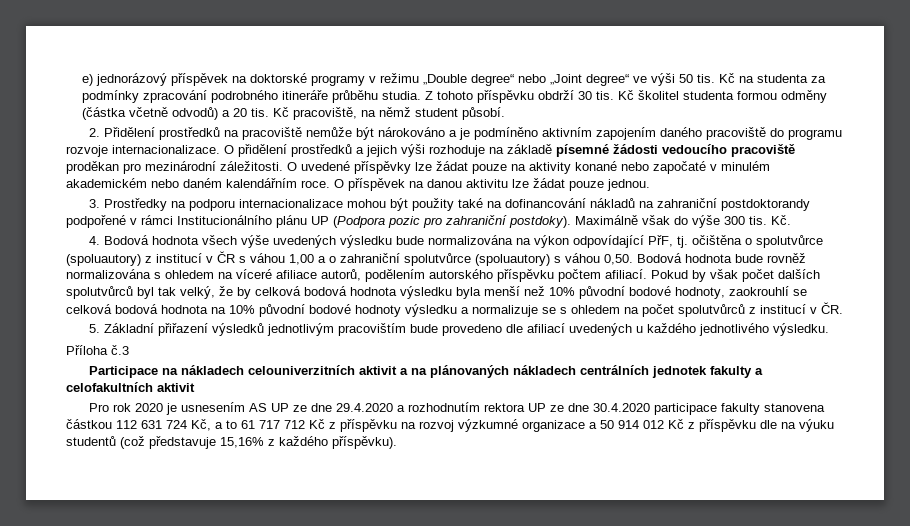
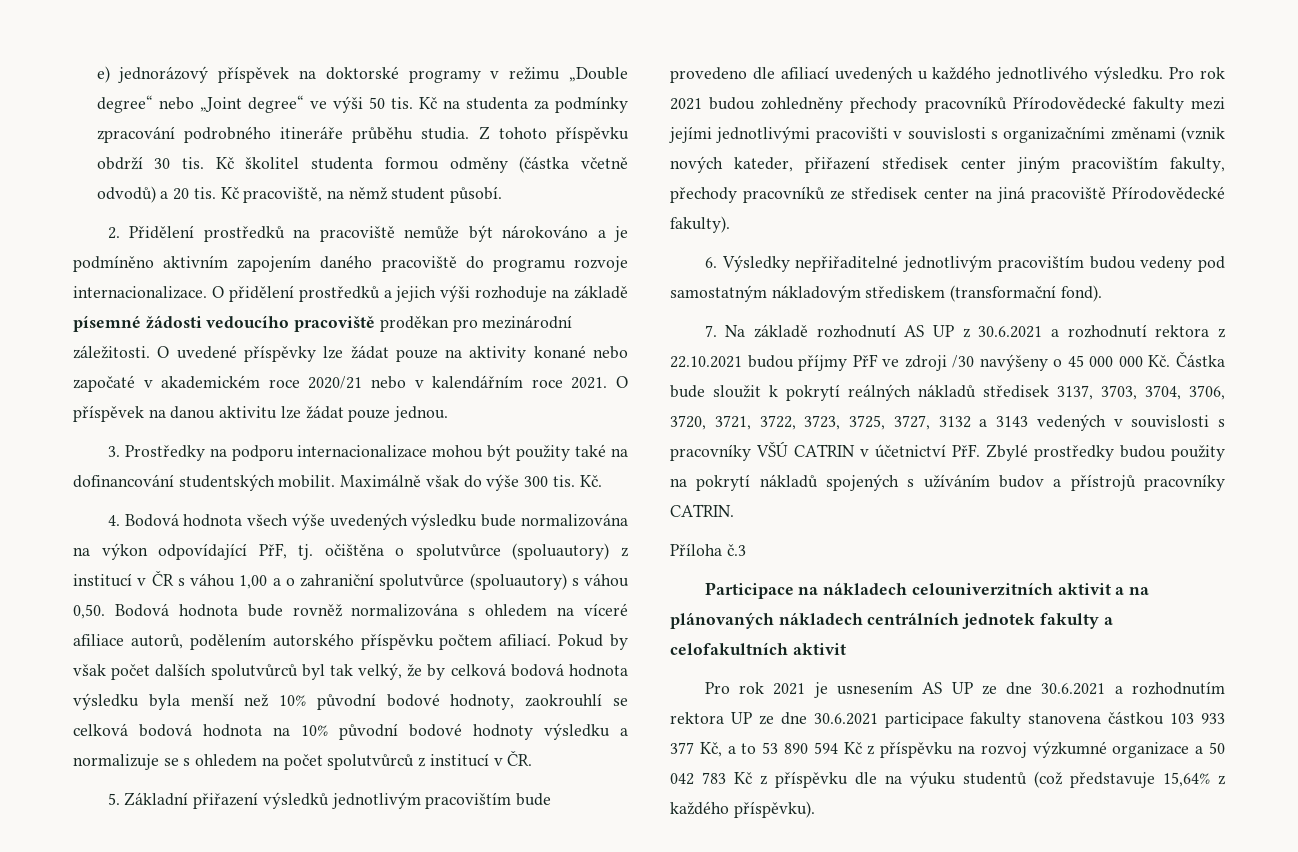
- O uvedené příspěvky lze žádat pouze na aktivity konané nebo započaté v minulém akademickém nebo daném kalendářním roce.
+ O uvedené příspěvky lze žádat pouze na aktivity konané nebo započaté v akademickém roce 2020/21 nebo v kalendářním roce 2021.
- 3. Prostředky na podporu internacionalizace mohou být použity také na dofinancování nákladů na zahraniční postdoktorandy podpořené v rámci Institucionálního plánu UP (Podpora pozic pro zahraniční postdoky).
+ 3. Prostředky na podporu internacionalizace mohou být použity také na dofinancování studentských mobilit.
+ Pro rok 2021 budou zohledněny přechody pracovníků Přírodovědecké fakulty mezi jejími jednotlivými pracovišti v souvislosti s organizačními změnami (vznik nových kateder, přiřazení středisek center jiným pracovištím fakulty, přechody pracovníků ze středisek center na jiná pracoviště Přírodovědecké fakulty).
+ 6. Výsledky nepřiřaditelné jednotlivým pracovištím budou vedeny pod samostatným nákladovým střediskem (transformační fond).
+ 7. Na základě rozhodnutí AS UP z 30.6.2021 a rozhodnutí rektora z 22.10.2021 budou příjmy PřF ve zdroji /30 navýšeny o 45 000 000 Kč. Částka bude sloužit k pokrytí reálných nákladů středisek 3137, 3703, 3704, 3706, 3720, 3721, 3722, 3723, 3725, 3727, 3132 a 3143 vedených v souvislosti s pracovníky VŠÚ CATRIN v účetnictví PřF. Zbylé prostředky budou použity na pokrytí nákladů spojených s užíváním budov a přístrojů pracovníky CATRIN.
- Pro rok 2020 je usnesením AS UP ze dne 29.4.2020 a rozhodnutím rektora UP ze dne 30.4.2020 participace fakulty stanovena částkou 112 631 724 Kč, a to 61 717 712 Kč z příspěvku na rozvoj výzkumné organizace a 50 914 012 Kč z příspěvku dle na výuku studentů (což představuje 15,16% z každého příspěvku).
+ Pro rok 2021 je usnesením AS UP ze dne 30.6.2021 a rozhodnutím rektora UP ze dne 30.6.2021 participace fakulty stanovena částkou 103 933 377 Kč, a to 53 890 594 Kč z příspěvku na rozvoj výzkumné organizace a 50 042 783 Kč z příspěvku dle na výuku studentů (což představuje 15,64% z každého příspěvku).

